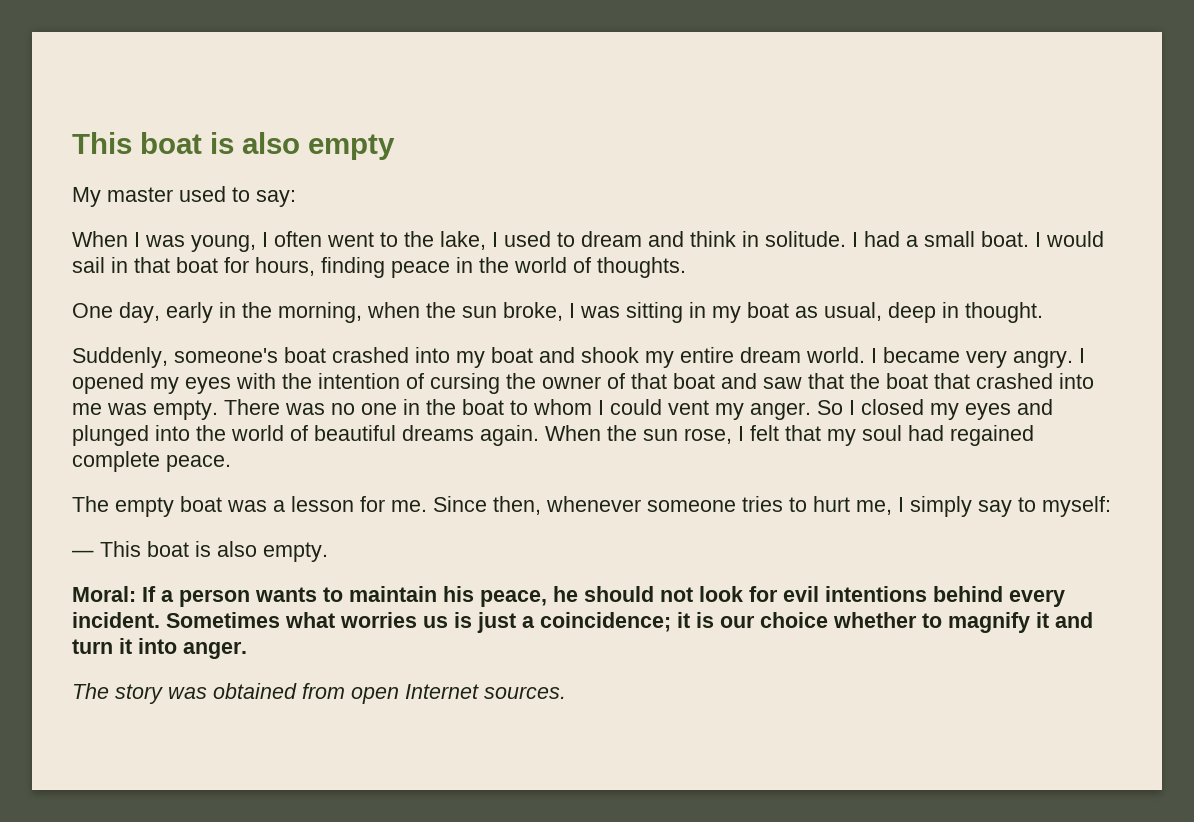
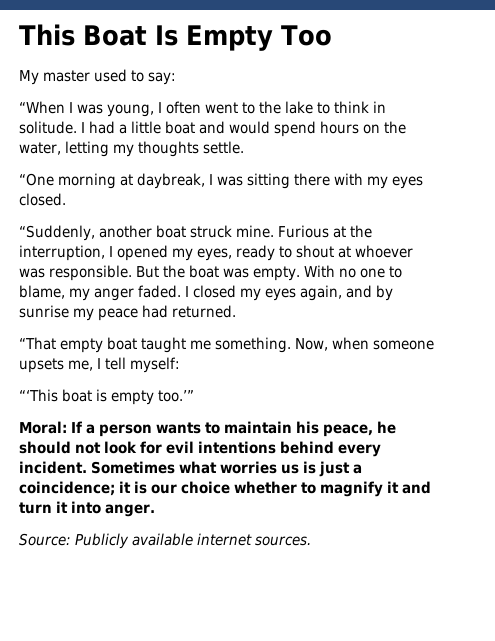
- This boat is also empty
+ This Boat Is Empty Too
- When I was young, I often went to the lake, I used to dream and think in solitude.
+ “When I was young, I often went to the lake to think in solitude.
- I had a small boat. I would sail in that boat for hours, finding peace in the world of thoughts.
- One day, early in the morning, when the sun broke, I was sitting in my boat as usual, deep in thought.
- Suddenly, someone's boat crashed into my boat and shook my entire dream world. I became very angry. I opened my eyes with the intention of cursing the owner of that boat and saw that the boat that crashed into me was empty. There was no one in the boat to whom I could vent my anger. So I closed my eyes and plunged into the world of beautiful dreams again. When the sun rose, I felt that my soul had regained complete peace.
- The empty boat was a lesson for me. Since then, whenever someone tries to hurt me, I simply say to myself:
- — This boat is also empty.
+ I had a little boat and would spend hours on the water, letting my thoughts settle.
+ “One morning at daybreak, I was sitting there with my eyes closed.
+ “Suddenly, another boat struck mine. Furious at the interruption, I opened my eyes, ready to shout at whoever was responsible. But the boat was empty. With no one to blame, my anger faded. I closed my eyes again, and by sunrise my peace had returned.
+ “That empty boat taught me something. Now, when someone upsets me, I tell myself:
+ “‘This boat is empty too.’”
- The story was obtained from open Internet sources.
+ Source: Publicly available internet sources.

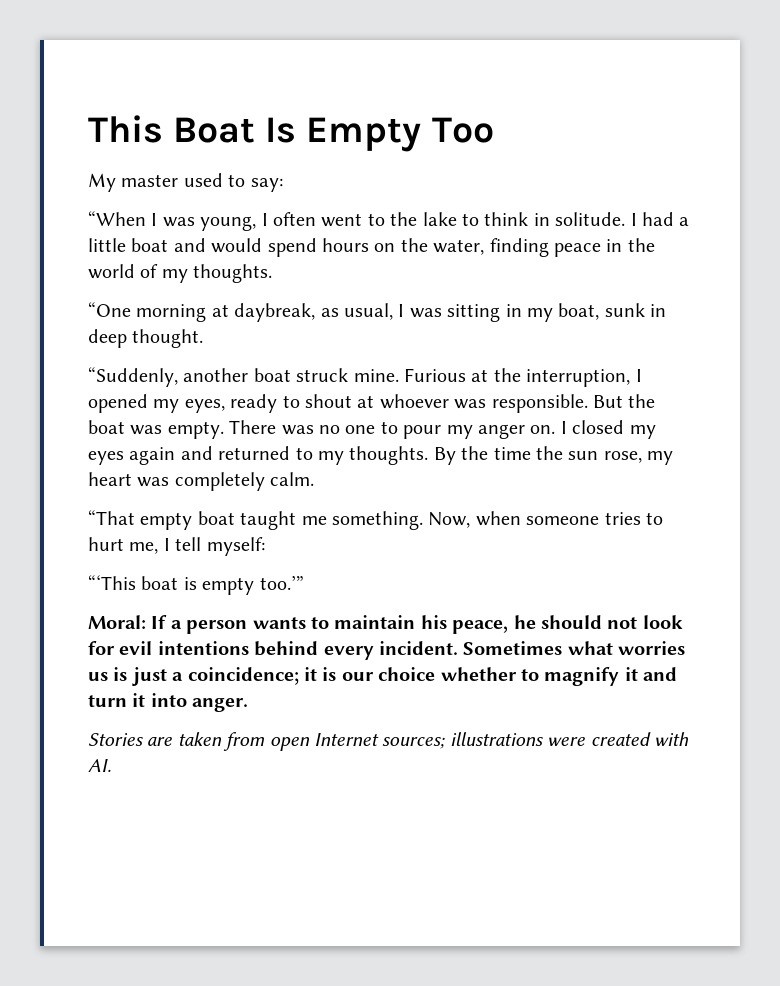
- I had a little boat and would spend hours on the water, letting my thoughts settle.
+ I had a little boat and would spend hours on the water, finding peace in the world of my thoughts.
- “One morning at daybreak, I was sitting there with my eyes closed.
+ “One morning at daybreak, as usual, I was sitting in my boat, sunk in deep thought.
- With no one to blame, my anger faded.
+ There was no one to pour my anger on.
- I closed my eyes again, and by sunrise my peace had returned.
+ I closed my eyes again and returned to my thoughts. By the time the sun rose, my heart was completely calm.
- Now, when someone upsets me, I tell myself:
+ Now, when someone tries to hurt me, I tell myself:
- Source: Publicly available internet sources.
+ Stories are taken from open Internet sources; illustrations were created with AI.

